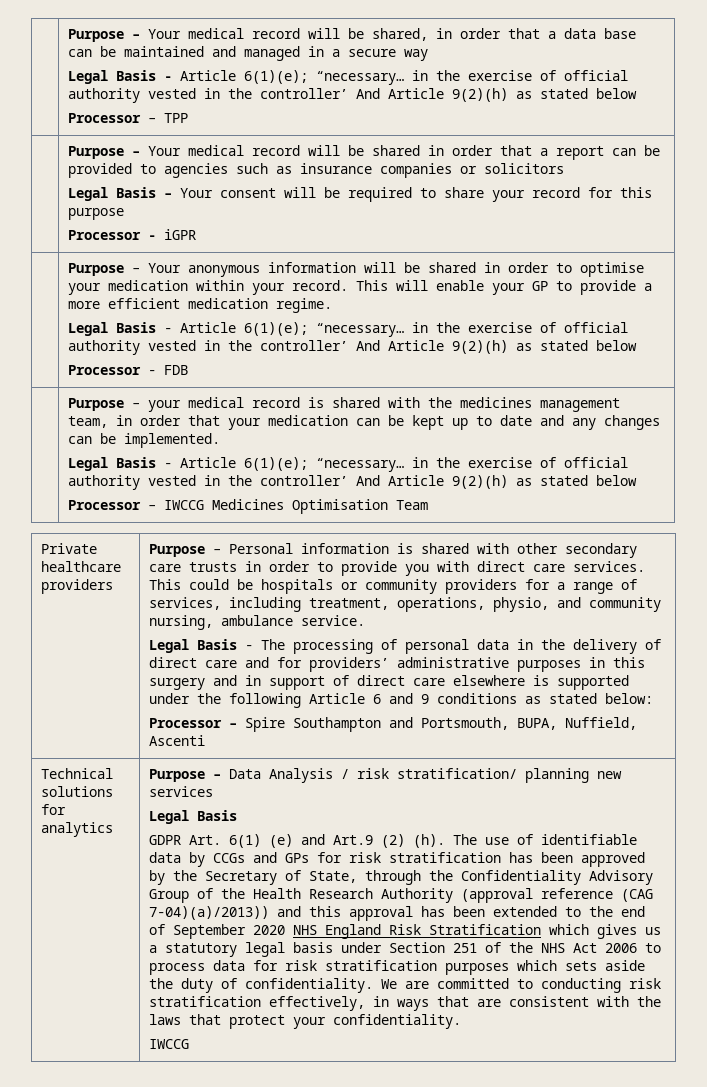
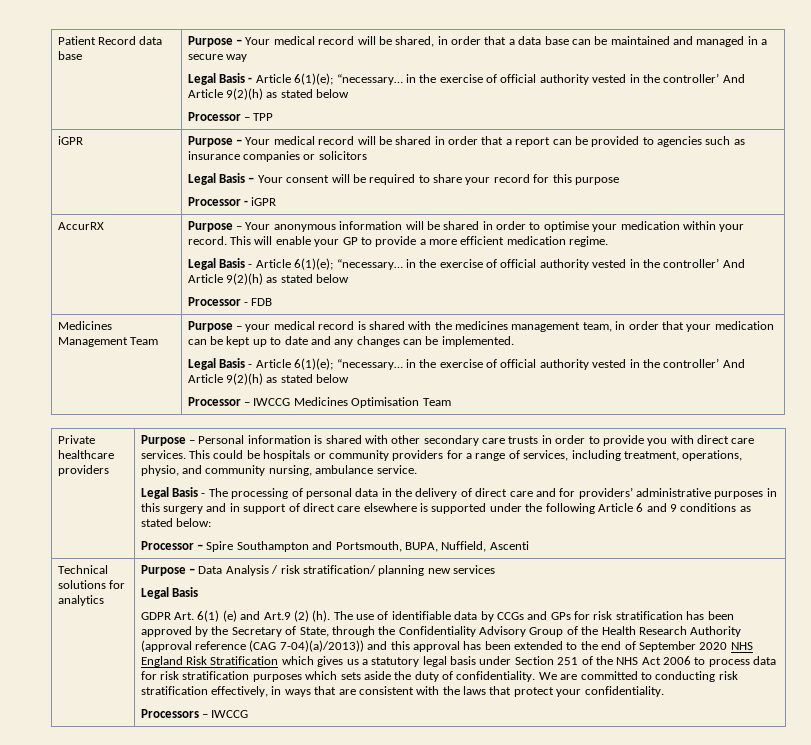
+ Patient Record data base
  Processor – TPP
+ iGPR
+ AccurRX
+ Medicines Management Team
  We are committed to conducting risk stratification effectively, in ways that are consistent with the laws that protect your confidentiality.
- IWCCG
+ Processors – IWCCG

